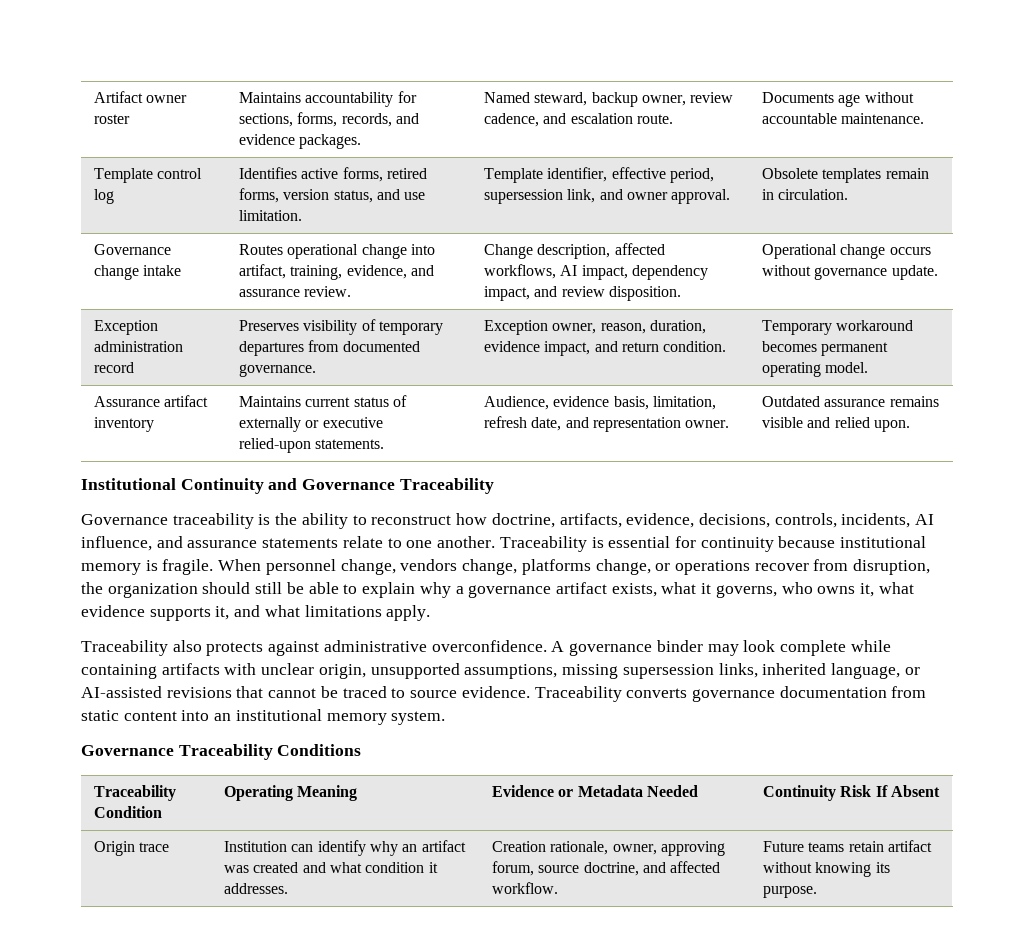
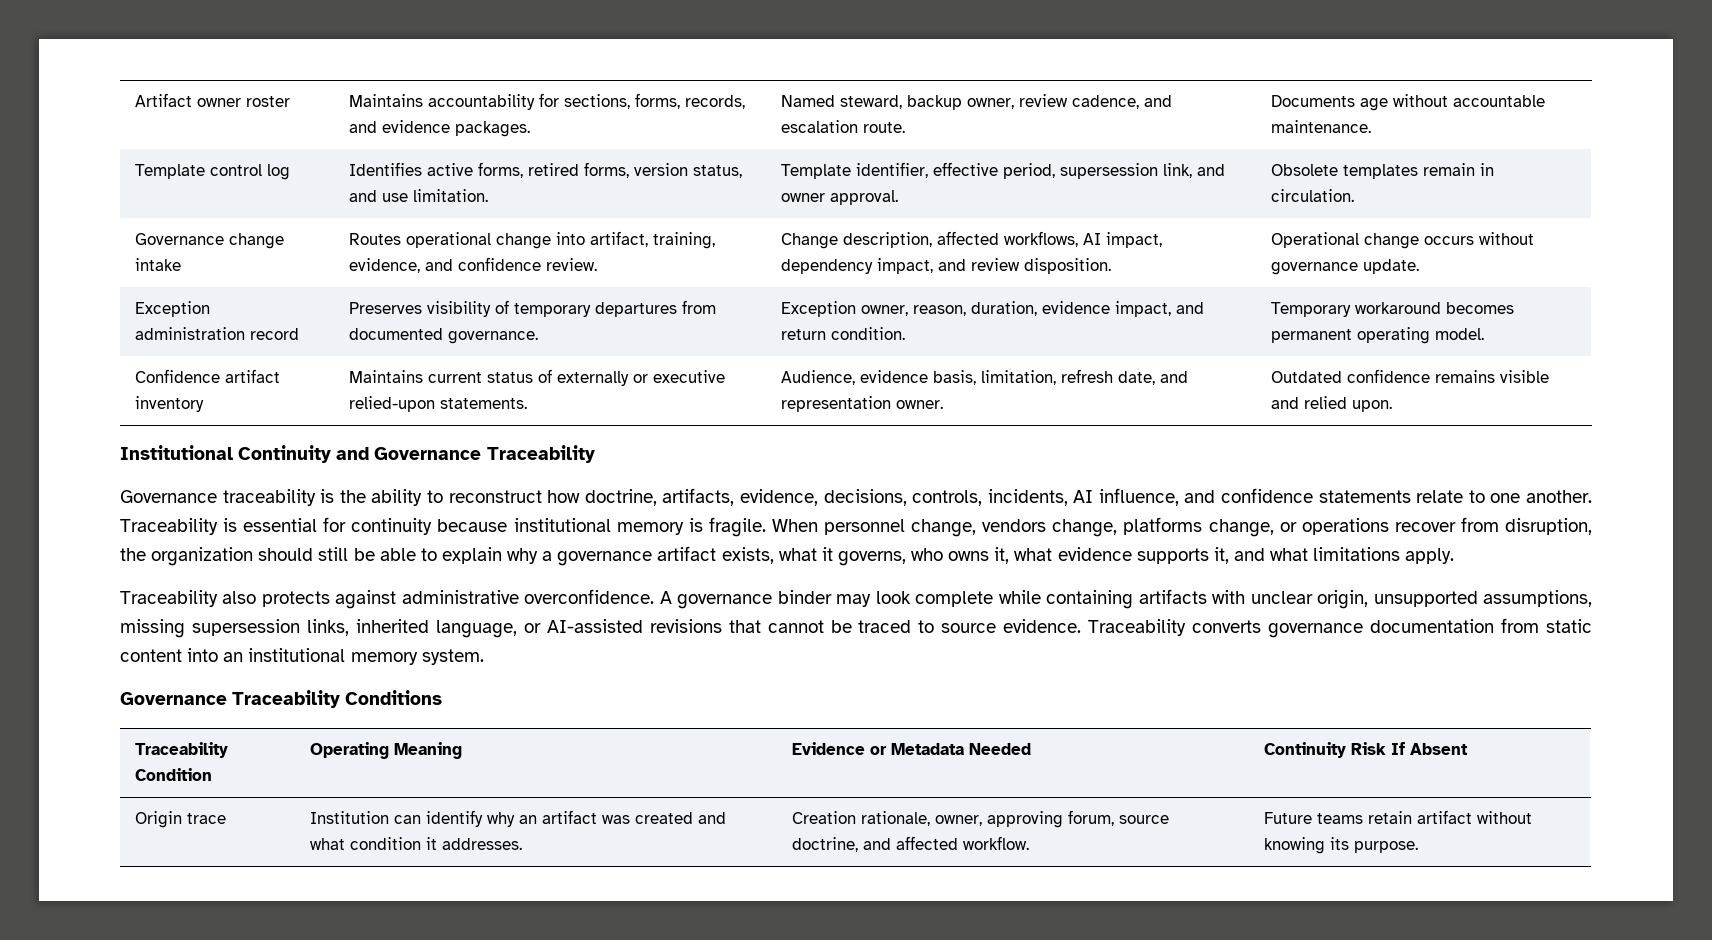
- Governance change intake | Routes operational change into artifact, training, evidence, and assurance review. | Change description, affected workflows, AI impact, dependency impact, and review disposition. | Operational change occurs without governance update.
+ Governance change intake | Routes operational change into artifact, training, evidence, and confidence review. | Change description, affected workflows, AI impact, dependency impact, and review disposition. | Operational change occurs without governance update.
- Assurance artifact inventory | Maintains current status of externally or executive relied-upon statements. | Audience, evidence basis, limitation, refresh date, and representation owner. | Outdated assurance remains visible and relied upon.
+ Confidence artifact inventory | Maintains current status of externally or executive relied-upon statements. | Audience, evidence basis, limitation, refresh date, and representation owner. | Outdated confidence remains visible and relied upon.
- Governance traceability is the ability to reconstruct how doctrine, artifacts, evidence, decisions, controls, incidents, AI influence, and assurance statements relate to one another.
+ Governance traceability is the ability to reconstruct how doctrine, artifacts, evidence, decisions, controls, incidents, AI influence, and confidence statements relate to one another.

